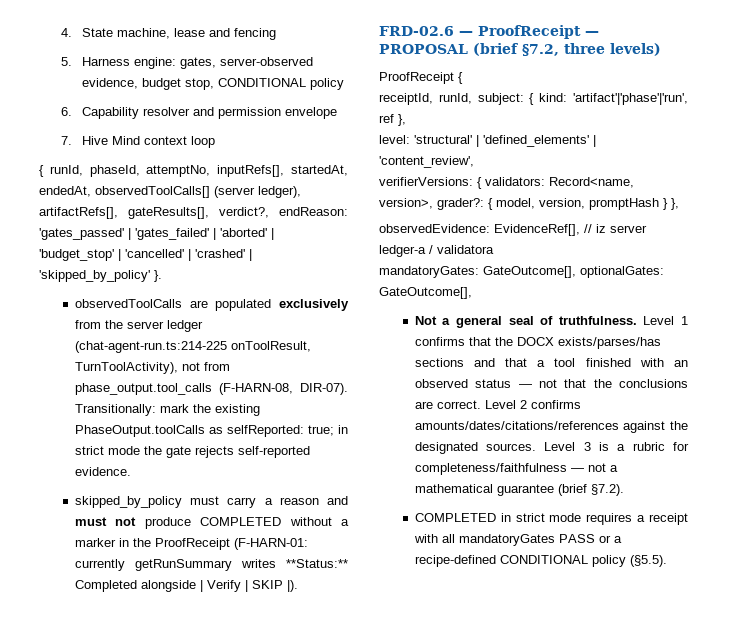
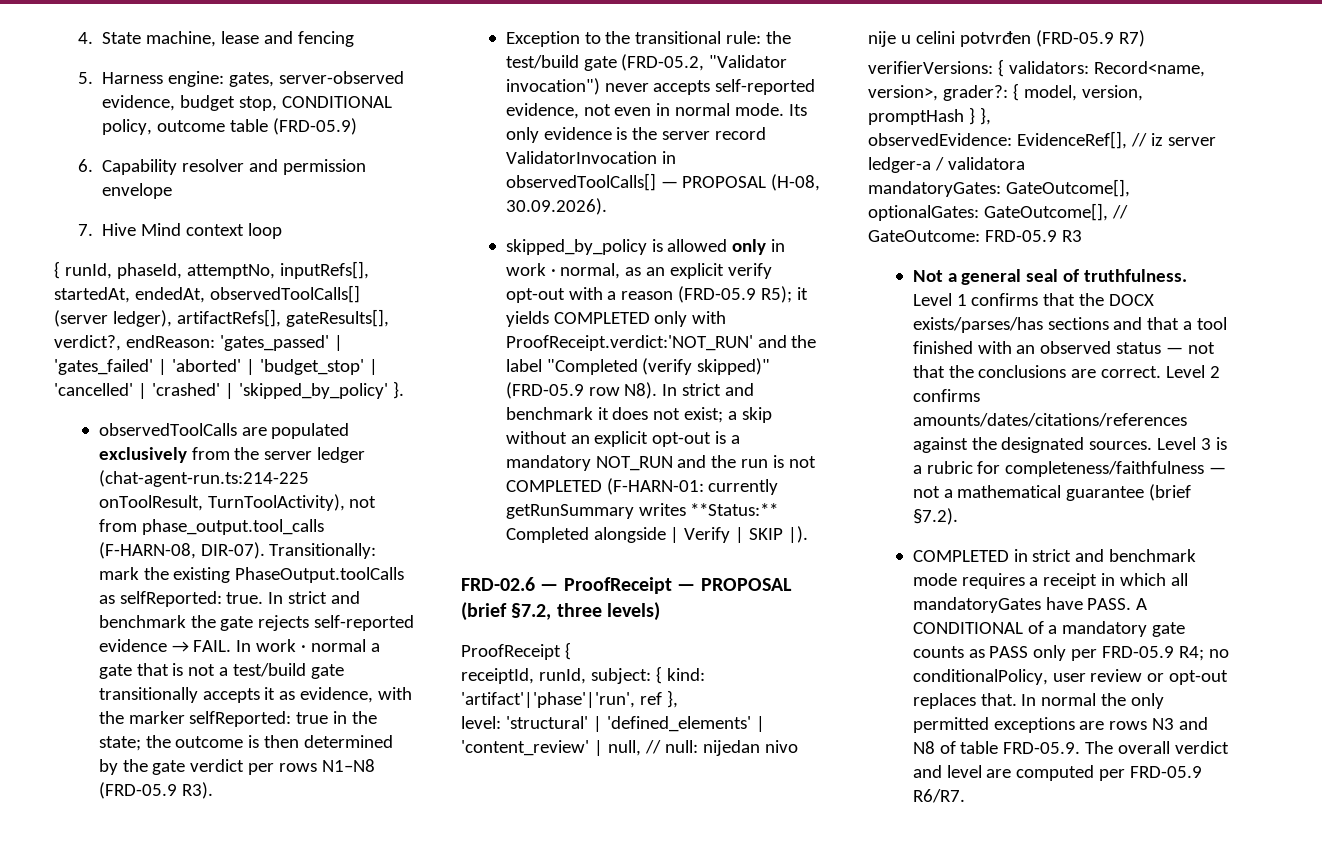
- 5. Harness engine: gates, server-observed evidence, budget stop, CONDITIONAL policy
+ 5. Harness engine: gates, server-observed evidence, budget stop, CONDITIONAL policy, outcome table (FRD-05.9)
- Transitionally: mark the existing PhaseOutput.toolCalls as selfReported: true; in strict mode the gate rejects self-reported evidence.
- skipped_by_policy must carry a reason and must not produce COMPLETED without a marker in the ProofReceipt (F-HARN-01: currently getRunSummary writes **Status:** Completed alongside | Verify | SKIP |).
+ Transitionally: mark the existing PhaseOutput.toolCalls as selfReported: true. In strict and benchmark the gate rejects self-reported evidence → FAIL. In work · normal a gate that is not a test/build gate transitionally accepts it as evidence, with the marker selfReported: true in the state; the outcome is then determined by the gate verdict per rows N1–N8 (FRD-05.9 R3).
+ Exception to the transitional rule: the test/build gate (FRD-05.2, "Validator invocation") never accepts self-reported evidence, not even in normal mode. Its only evidence is the server record ValidatorInvocation in observedToolCalls[] — PROPOSAL (H-08, 30.09.2026).
+ skipped_by_policy is allowed only in work · normal, as an explicit verify opt-out with a reason (FRD-05.9 R5); it yields COMPLETED only with ProofReceipt.verdict:'NOT_RUN' and the label "Completed (verify skipped)" (FRD-05.9 row N8). In strict and benchmark it does not exist; a skip without an explicit opt-out is a mandatory NOT_RUN and the run is not COMPLETED (F-HARN-01: currently getRunSummary writes **Status:** Completed alongside | Verify | SKIP |).
- level: 'structural' | 'defined_elements' | 'content_review',
+ level: 'structural' | 'defined_elements' | 'content_review' | null, // null: nijedan nivo nije u celini potvrđen (FRD-05.9 R7)
- mandatoryGates: GateOutcome[], optionalGates: GateOutcome[],
+ mandatoryGates: GateOutcome[], optionalGates: GateOutcome[], // GateOutcome: FRD-05.9 R3
- COMPLETED in strict mode requires a receipt with all mandatoryGates PASS or a recipe-defined CONDITIONAL policy (§5.5).
+ COMPLETED in strict and benchmark mode requires a receipt in which all mandatoryGates have PASS. A CONDITIONAL of a mandatory gate counts as PASS only per FRD-05.9 R4; no conditionalPolicy, user review or opt-out replaces that. In normal the only permitted exceptions are rows N3 and N8 of table FRD-05.9. The overall verdict and level are computed per FRD-05.9 R6/R7.

